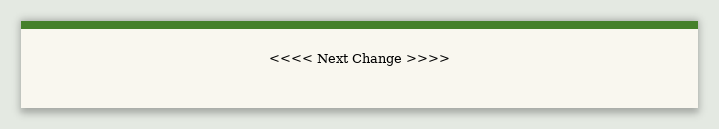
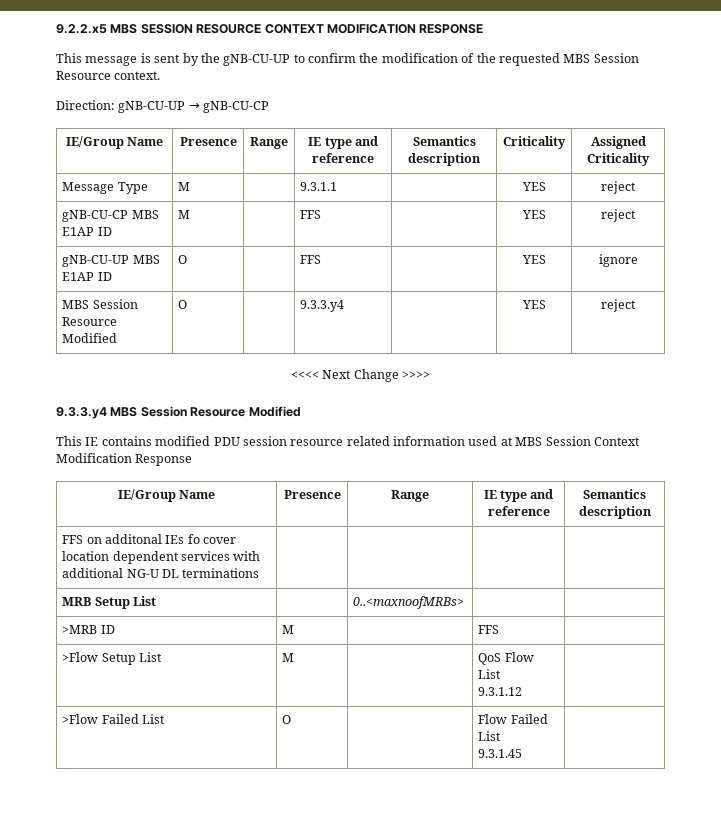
+ 9.2.2.x5 MBS SESSION RESOURCE CONTEXT MODIFICATION RESPONSE
+ This message is sent by the gNB-CU-UP to confirm the modification of the requested MBS Session Resource context.
+ Direction: gNB-CU-UP → gNB-CU-CP
+ IE/Group Name | Presence | Range | IE type and reference | Semantics description | Criticality | Assigned Criticality
+ Message Type | M | | 9.3.1.1 | | YES | reject
+ gNB-CU-CP MBS E1AP ID | M | | FFS | | YES | reject
+ gNB-CU-UP MBS E1AP ID | O | | FFS | | YES | ignore
+ MBS Session Resource Modified | O | | 9.3.3.y4 | | YES | reject
  <<<< Next Change >>>>
+ 9.3.3.y4 MBS Session Resource Modified
+ This IE contains modified PDU session resource related information used at MBS Session Context Modification Response
+ IE/Group Name | Presence | Range | IE type and reference | Semantics description
+ FFS on additonal IEs fo cover location dependent services with additional NG-U DL terminations | | | |
+ MRB Setup List | | 0..<maxnoofMRBs> | |
+ >MRB ID | M | | FFS |
+ >Flow Setup List | M | | QoS Flow List
+ 9.3.1.12 |
+ >Flow Failed List | O | | Flow Failed List
+ 9.3.1.45 |

